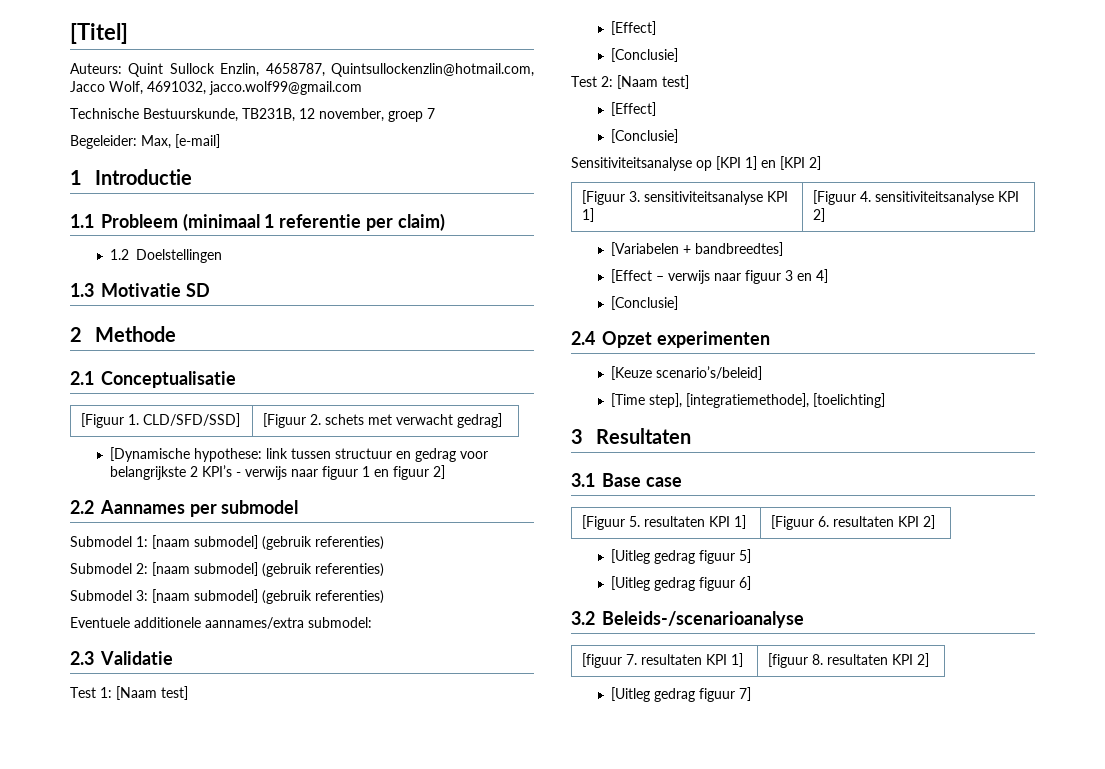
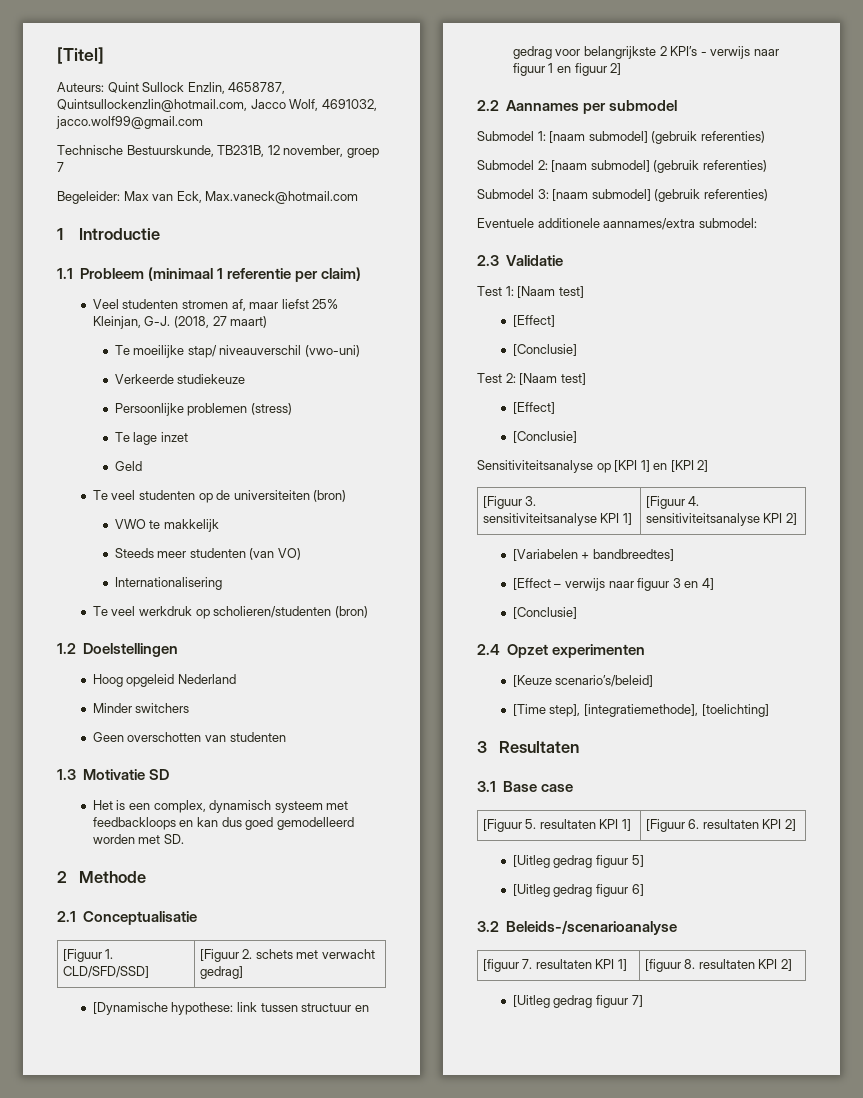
- Begeleider: Max, [e-mail]
+ Begeleider: Max van Eck, Max.vaneck@hotmail.com
+ Veel studenten stromen af, maar liefst 25% Kleinjan, G-J. (2018, 27 maart)
+ Te moeilijke stap/ niveauverschil (vwo-uni)
+ Verkeerde studiekeuze
+ Persoonlijke problemen (stress)
+ Te lage inzet
+ Geld
+ Te veel studenten op de universiteiten (bron)
+ VWO te makkelijk
+ Steeds meer studenten (van VO)
+ Internationalisering
+ Te veel werkdruk op scholieren/studenten (bron)
  1.2 Doelstellingen
+ Hoog opgeleid Nederland
+ Minder switchers
+ Geen overschotten van studenten
  1.3 Motivatie SD
+ Het is een complex, dynamisch systeem met feedbackloops en kan dus goed gemodelleerd worden met SD.

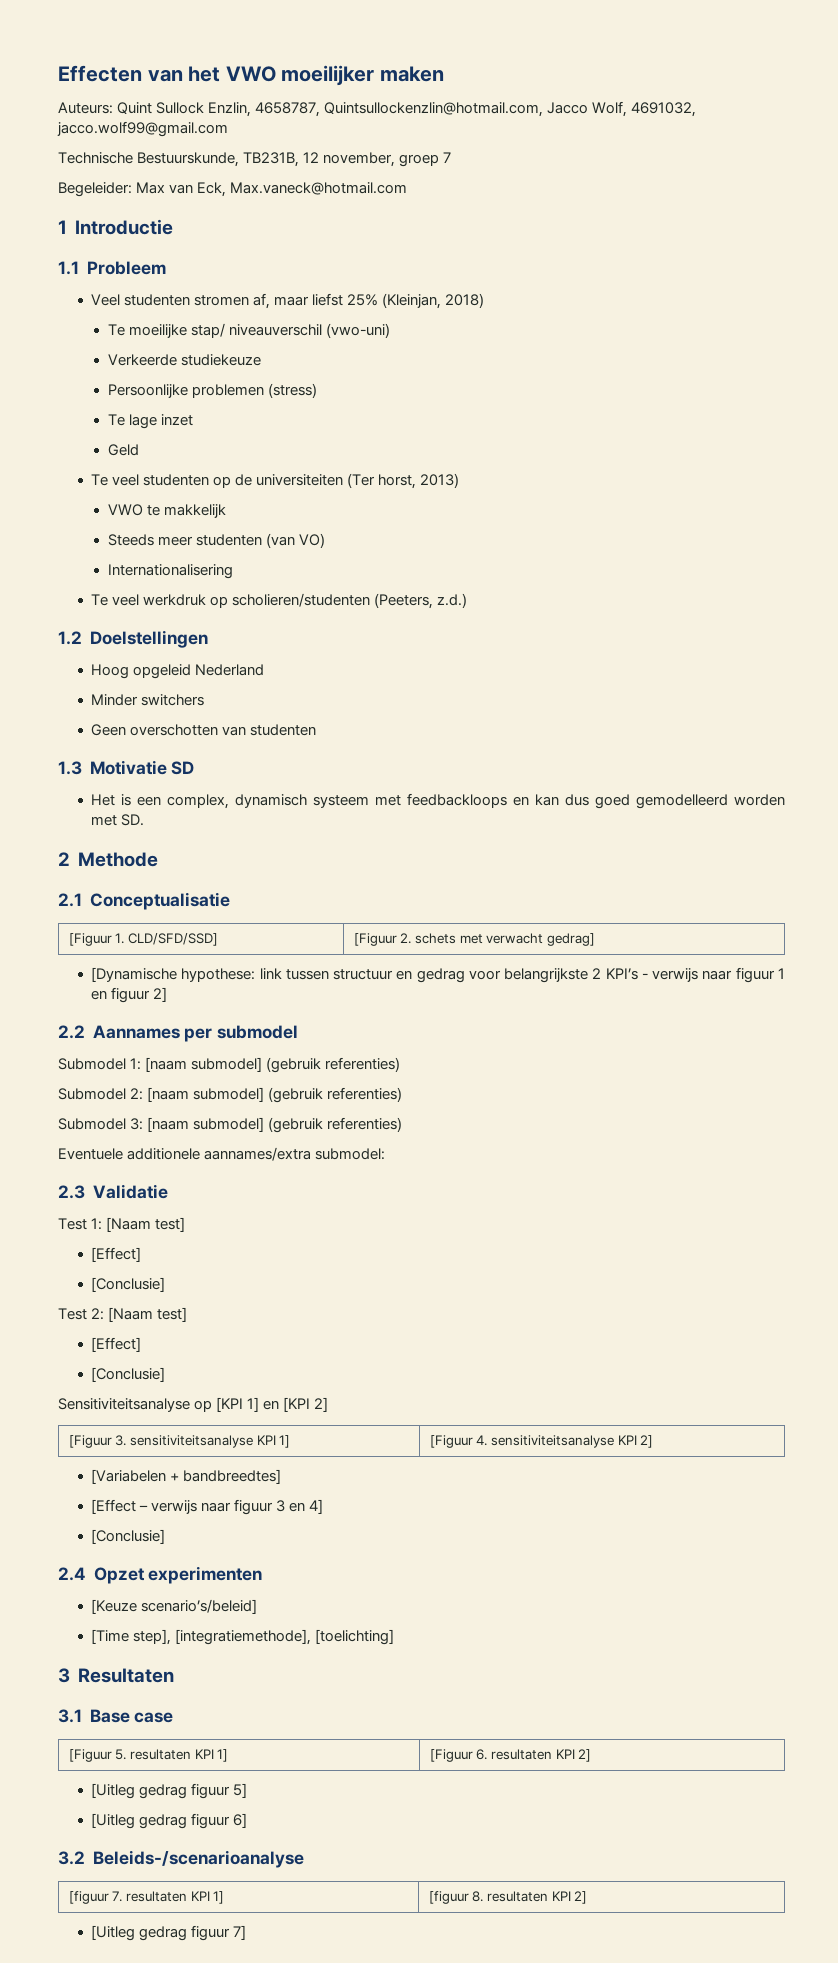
- [Titel]
+ Effecten van het VWO moeilijker maken
- 1.1 Probleem (minimaal 1 referentie per claim)
+ 1.1 Probleem
- Veel studenten stromen af, maar liefst 25% Kleinjan, G-J. (2018, 27 maart)
+ Veel studenten stromen af, maar liefst 25% (Kleinjan, 2018)
- Te veel studenten op de universiteiten (bron)
+ Te veel studenten op de universiteiten (Ter horst, 2013)
- Te veel werkdruk op scholieren/studenten (bron)
+ Te veel werkdruk op scholieren/studenten (Peeters, z.d.)

